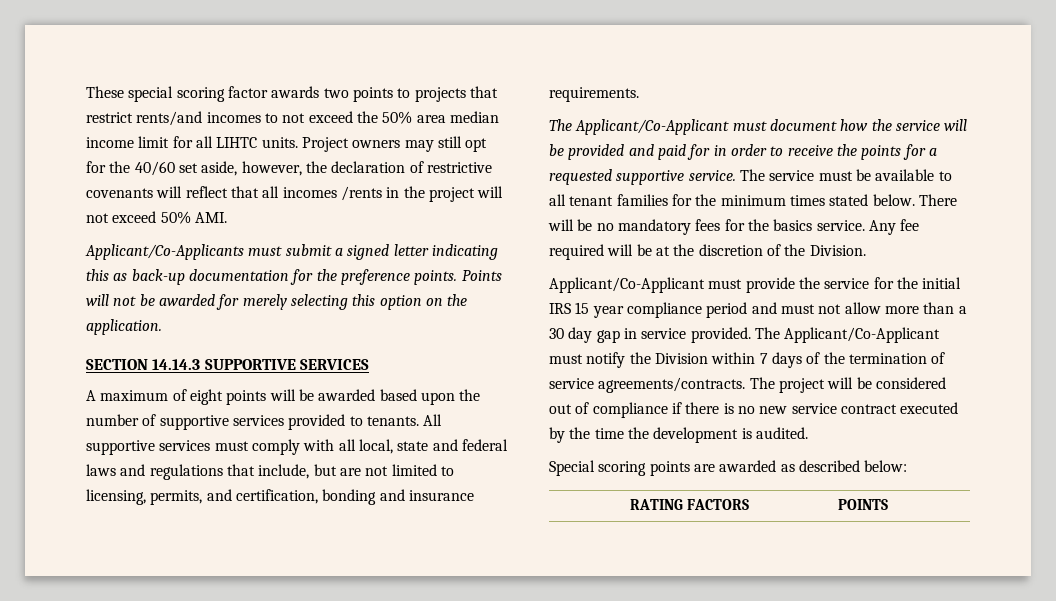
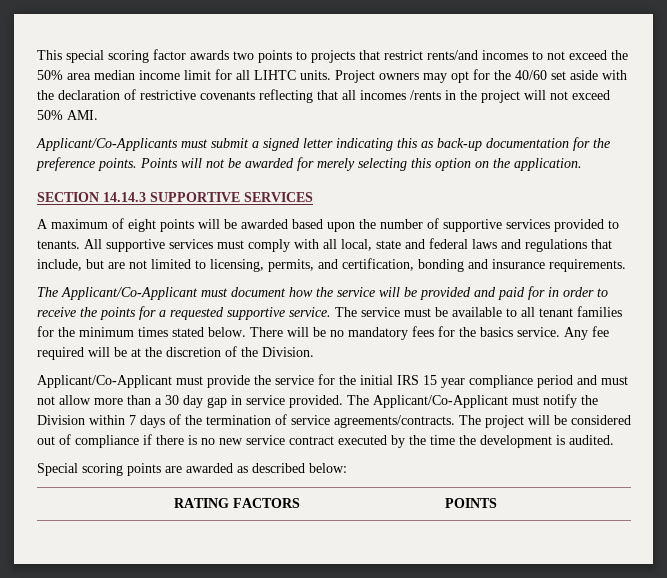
- These special scoring factor awards two points to projects that restrict rents/and incomes to not exceed the 50% area median income limit for all LIHTC units.
+ This special scoring factor awards two points to projects that restrict rents/and incomes to not exceed the 50% area median income limit for all LIHTC units.
- Project owners may still opt for the 40/60 set aside, however, the declaration of restrictive covenants will reflect that all incomes /rents in the project will not exceed 50% AMI.
+ Project owners may opt for the 40/60 set aside with the declaration of restrictive covenants reflecting that all incomes /rents in the project will not exceed 50% AMI.

